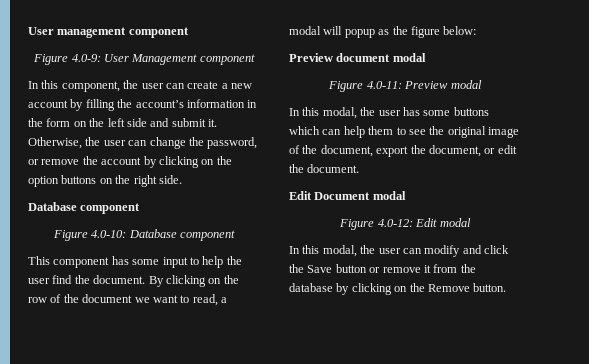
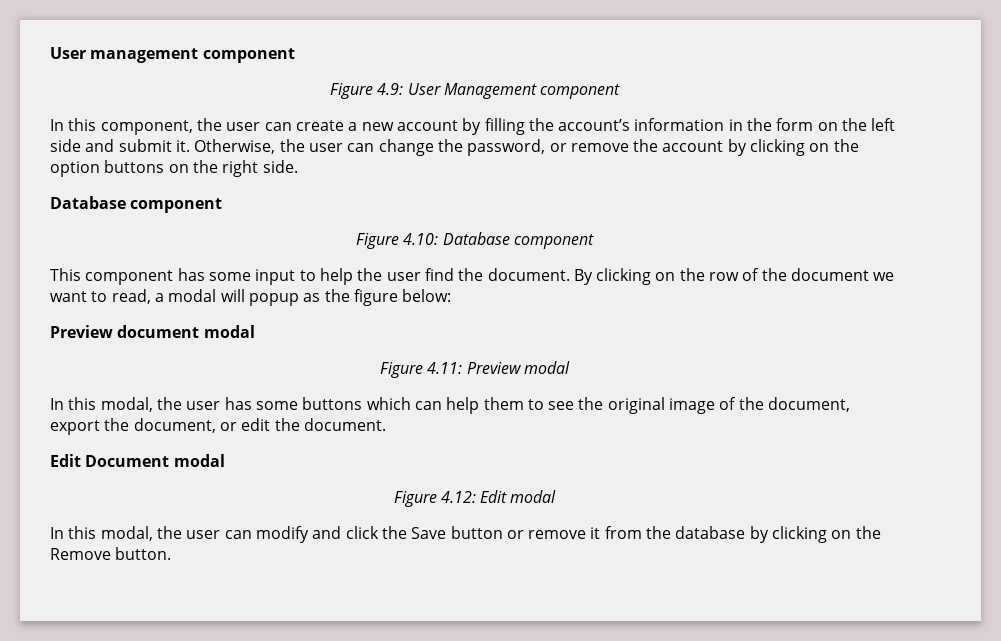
- Figure 4.0-9: User Management component
+ Figure 4.9: User Management component
- Figure 4.0-10: Database component
+ Figure 4.10: Database component
- Figure 4.0-11: Preview modal
+ Figure 4.11: Preview modal
- Figure 4.0-12: Edit modal
+ Figure 4.12: Edit modal

